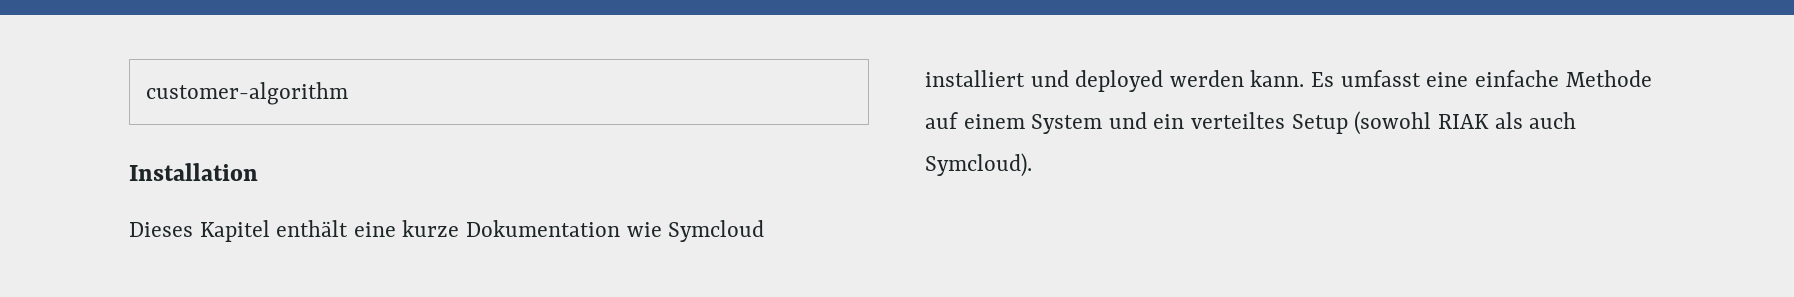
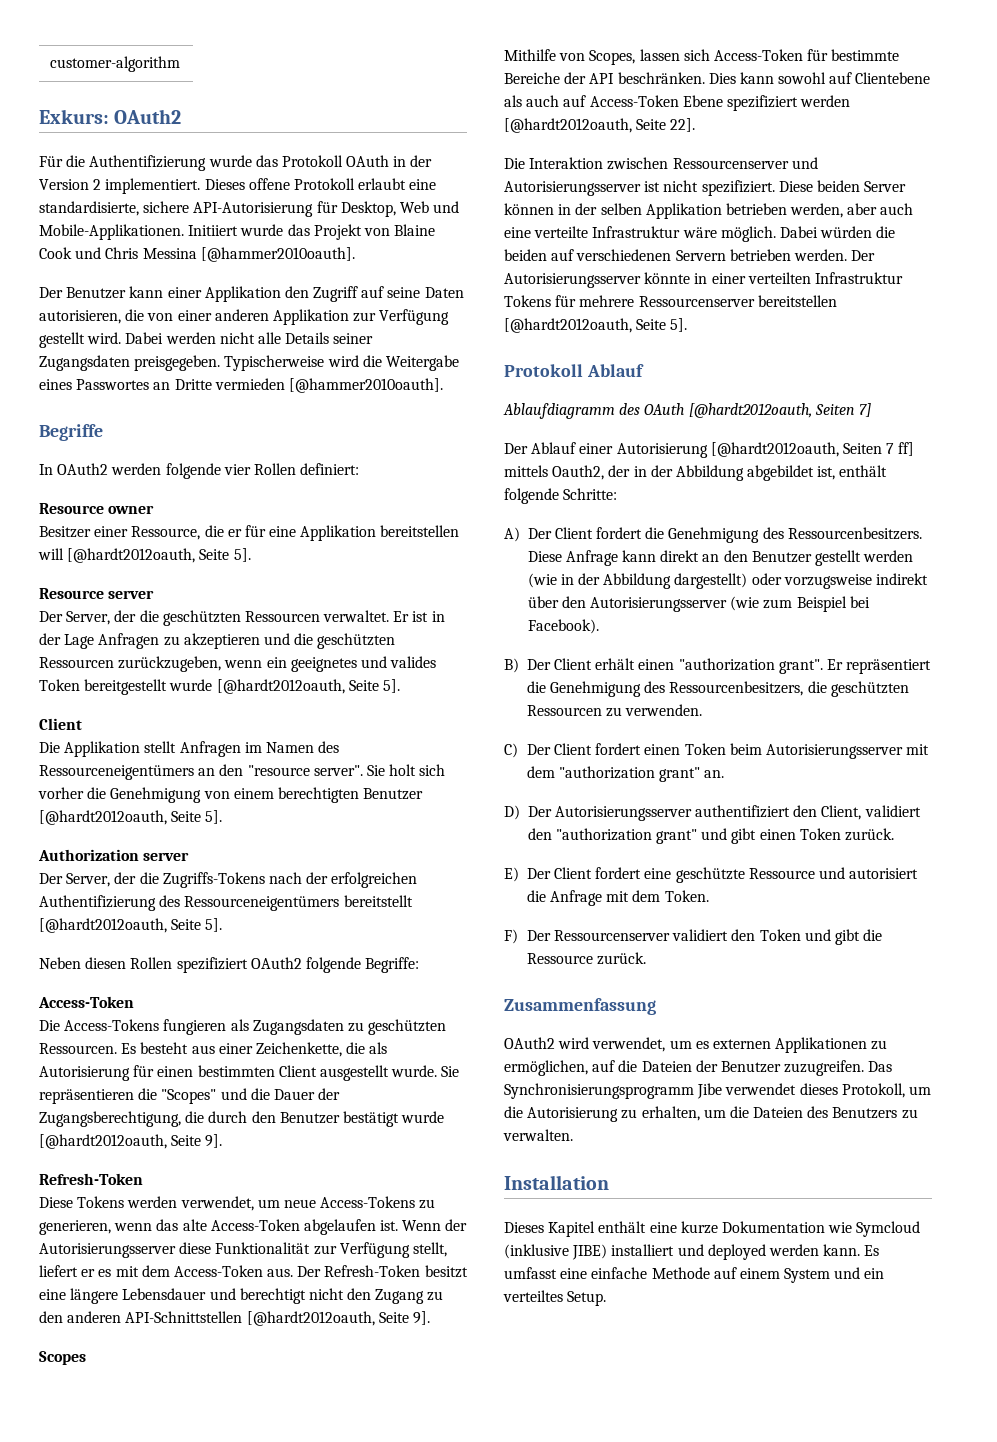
+ Exkurs: OAuth2
+ Für die Authentifizierung wurde das Protokoll OAuth in der Version 2 implementiert. Dieses offene Protokoll erlaubt eine standardisierte, sichere API-Autorisierung für Desktop, Web und Mobile-Applikationen. Initiiert wurde das Projekt von Blaine Cook und Chris Messina [@hammer2010oauth].
+ Der Benutzer kann einer Applikation den Zugriff auf seine Daten autorisieren, die von einer anderen Applikation zur Verfügung gestellt wird. Dabei werden nicht alle Details seiner Zugangsdaten preisgegeben. Typischerweise wird die Weitergabe eines Passwortes an Dritte vermieden [@hammer2010oauth].
+ Begriffe
+ In OAuth2 werden folgende vier Rollen definiert:
+ Resource owner
+ Besitzer einer Ressource, die er für eine Applikation bereitstellen will [@hardt2012oauth, Seite 5].
+ Resource server
+ Der Server, der die geschützten Ressourcen verwaltet. Er ist in der Lage Anfragen zu akzeptieren und die geschützten Ressourcen zurückzugeben, wenn ein geeignetes und valides Token bereitgestellt wurde [@hardt2012oauth, Seite 5].
+ Client
+ Die Applikation stellt Anfragen im Namen des Ressourceneigentümers an den "resource server". Sie holt sich vorher die Genehmigung von einem berechtigten Benutzer [@hardt2012oauth, Seite 5].
+ Authorization server
+ Der Server, der die Zugriffs-Tokens nach der erfolgreichen Authentifizierung des Ressourceneigentümers bereitstellt [@hardt2012oauth, Seite 5].
+ Neben diesen Rollen spezifiziert OAuth2 folgende Begriffe:
+ Access-Token
+ Die Access-Tokens fungieren als Zugangsdaten zu geschützten Ressourcen. Es besteht aus einer Zeichenkette, die als Autorisierung für einen bestimmten Client ausgestellt wurde. Sie repräsentieren die "Scopes" und die Dauer der Zugangsberechtigung, die durch den Benutzer bestätigt wurde [@hardt2012oauth, Seite 9].
+ Refresh-Token
+ Diese Tokens werden verwendet, um neue Access-Tokens zu generieren, wenn das alte Access-Token abgelaufen ist. Wenn der Autorisierungsserver diese Funktionalität zur Verfügung stellt, liefert er es mit dem Access-Token aus. Der Refresh-Token besitzt eine längere Lebensdauer und berechtigt nicht den Zugang zu den anderen API-Schnittstellen [@hardt2012oauth, Seite 9].
+ Scopes
+ Mithilfe von Scopes, lassen sich Access-Token für bestimmte Bereiche der API beschränken. Dies kann sowohl auf Clientebene als auch auf Access-Token Ebene spezifiziert werden [@hardt2012oauth, Seite 22].
+ Die Interaktion zwischen Ressourcenserver und Autorisierungsserver ist nicht spezifiziert. Diese beiden Server können in der selben Applikation betrieben werden, aber auch eine verteilte Infrastruktur wäre möglich. Dabei würden die beiden auf verschiedenen Servern betrieben werden. Der Autorisierungsserver könnte in einer verteilten Infrastruktur Tokens für mehrere Ressourcenserver bereitstellen [@hardt2012oauth, Seite 5].
+ Protokoll Ablauf
+ Ablaufdiagramm des OAuth [@hardt2012oauth, Seiten 7]
+ Der Ablauf einer Autorisierung [@hardt2012oauth, Seiten 7 ff] mittels Oauth2, der in der Abbildung abgebildet ist, enthält folgende Schritte:
+ A) Der Client fordert die Genehmigung des Ressourcenbesitzers. Diese Anfrage kann direkt an den Benutzer gestellt werden (wie in der Abbildung dargestellt) oder vorzugsweise indirekt über den Autorisierungsserver (wie zum Beispiel bei Facebook).
+ B) Der Client erhält einen "authorization grant". Er repräsentiert die Genehmigung des Ressourcenbesitzers, die geschützten Ressourcen zu verwenden.
+ C) Der Client fordert einen Token beim Autorisierungsserver mit dem "authorization grant" an.
+ D) Der Autorisierungsserver authentifiziert den Client, validiert den "authorization grant" und gibt einen Token zurück.
+ E) Der Client fordert eine geschützte Ressource und autorisiert die Anfrage mit dem Token.
+ F) Der Ressourcenserver validiert den Token und gibt die Ressource zurück.
+ Zusammenfassung
+ OAuth2 wird verwendet, um es externen Applikationen zu ermöglichen, auf die Dateien der Benutzer zuzugreifen. Das Synchronisierungsprogramm Jibe verwendet dieses Protokoll, um die Autorisierung zu erhalten, um die Dateien des Benutzers zu verwalten.
- Dieses Kapitel enthält eine kurze Dokumentation wie Symcloud installiert und deployed werden kann.
+ Dieses Kapitel enthält eine kurze Dokumentation wie Symcloud (inklusive JIBE) installiert und deployed werden kann.
- Es umfasst eine einfache Methode auf einem System und ein verteiltes Setup (sowohl RIAK als auch Symcloud).
+ Es umfasst eine einfache Methode auf einem System und ein verteiltes Setup.

